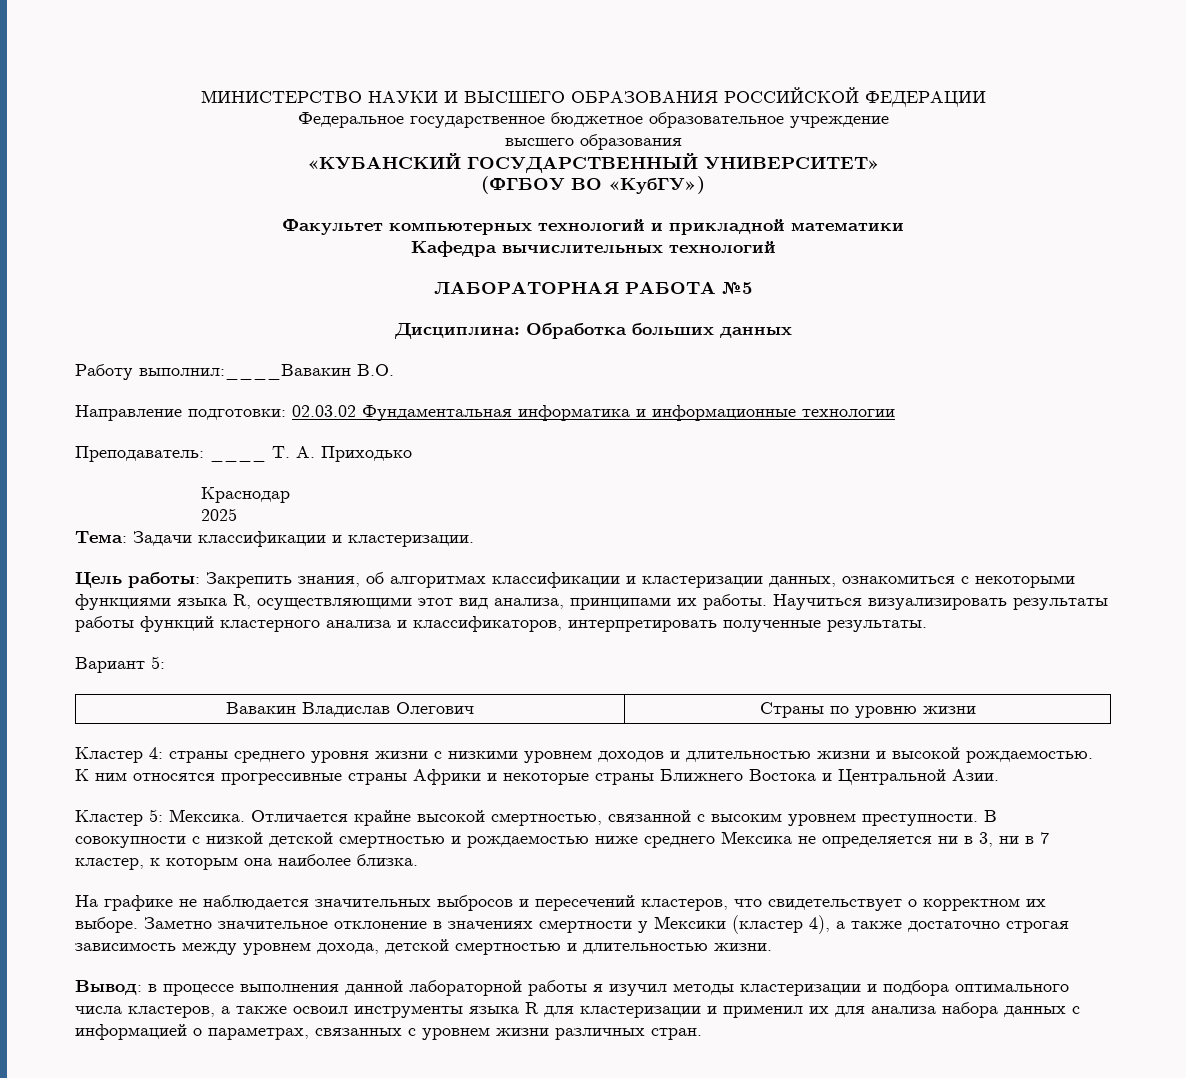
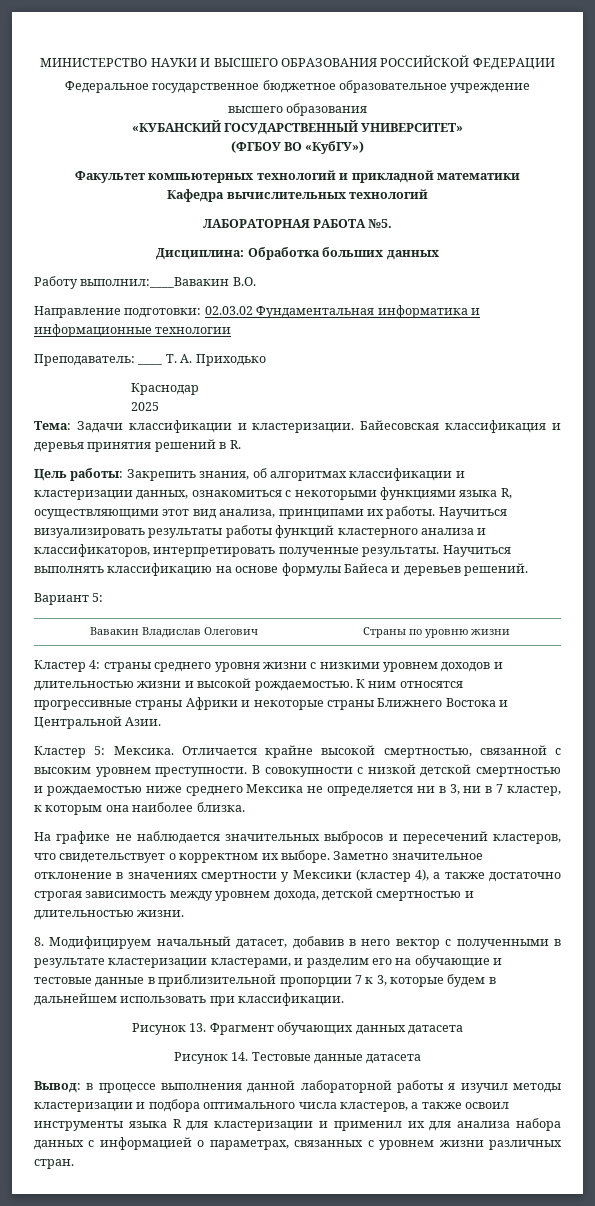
- ЛАБОРАТОРНАЯ РАБОТА №5
+ ЛАБОРАТОРНАЯ РАБОТА №5.
+ Байесовская классификация и деревья принятия решений в R.
+ Научиться выполнять классификацию на основе формулы Байеса и деревьев решений.
+ 8. Модифицируем начальный датасет, добавив в него вектор с полученными в результате кластеризации кластерами, и разделим его на обучающие и тестовые данные в приблизительной пропорции 7 к 3, которые будем в дальнейшем использовать при классификации.
+ Рисунок 13. Фрагмент обучающих данных датасета
+ Рисунок 14. Тестовые данные датасета

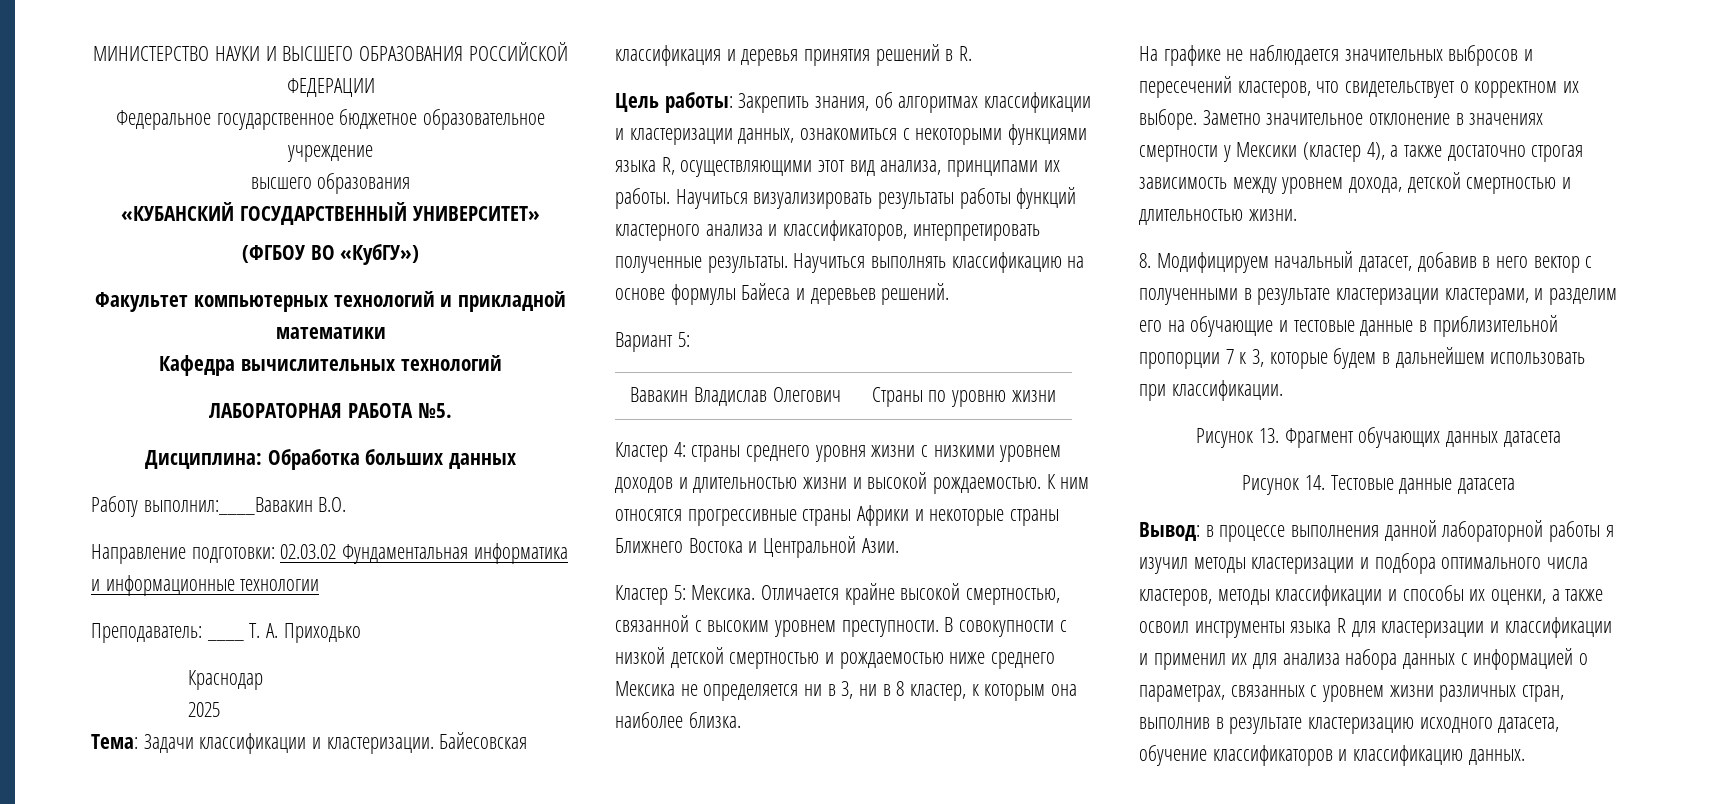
- В совокупности с низкой детской смертностью и рождаемостью ниже среднего Мексика не определяется ни в 3, ни в 7 кластер, к которым она наиболее близка.
+ В совокупности с низкой детской смертностью и рождаемостью ниже среднего Мексика не определяется ни в 3, ни в 8 кластер, к которым она наиболее близка.
- Вывод: в процессе выполнения данной лабораторной работы я изучил методы кластеризации и подбора оптимального числа кластеров, а также освоил инструменты языка R для кластеризации и применил их для анализа набора данных с информацией о параметрах, связанных с уровнем жизни различных стран.
+ Вывод: в процессе выполнения данной лабораторной работы я изучил методы кластеризации и подбора оптимального числа кластеров, методы классификации и способы их оценки, а также освоил инструменты языка R для кластеризации и классификации и применил их для анализа набора данных с информацией о параметрах, связанных с уровнем жизни различных стран, выполнив в результате кластеризацию исходного датасета, обучение классификаторов и классификацию данных.

